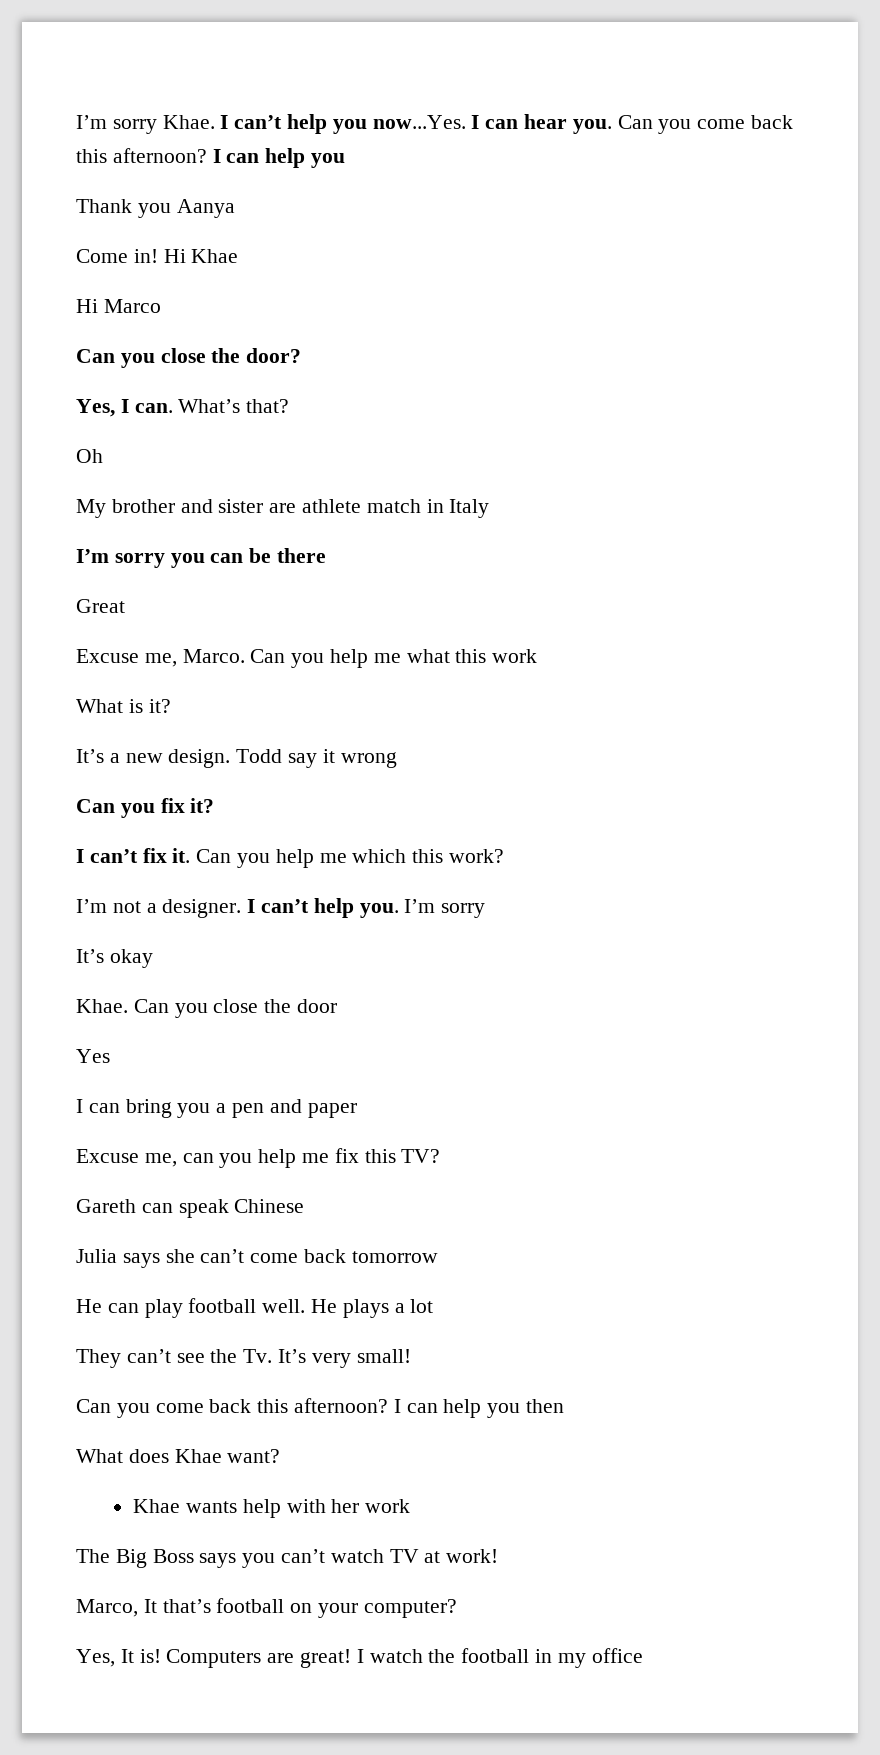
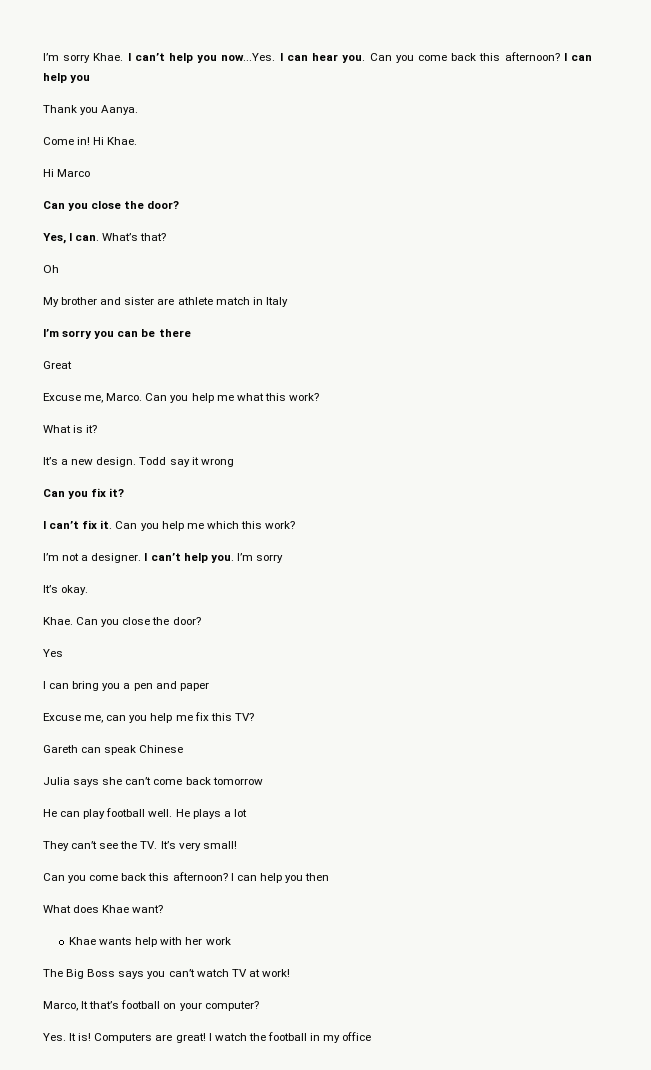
- Thank you Aanya
+ Thank you Aanya.
- Hi Khae
+ Hi Khae.
- Can you help me what this work
+ Can you help me what this work?
- It’s okay
+ It’s okay.
- Khae. Can you close the door
+ Khae. Can you close the door?
- They can’t see the Tv. It’s very small!
+ They can’t see the TV. It’s very small!
- Yes, It is!
+ Yes. It is!

